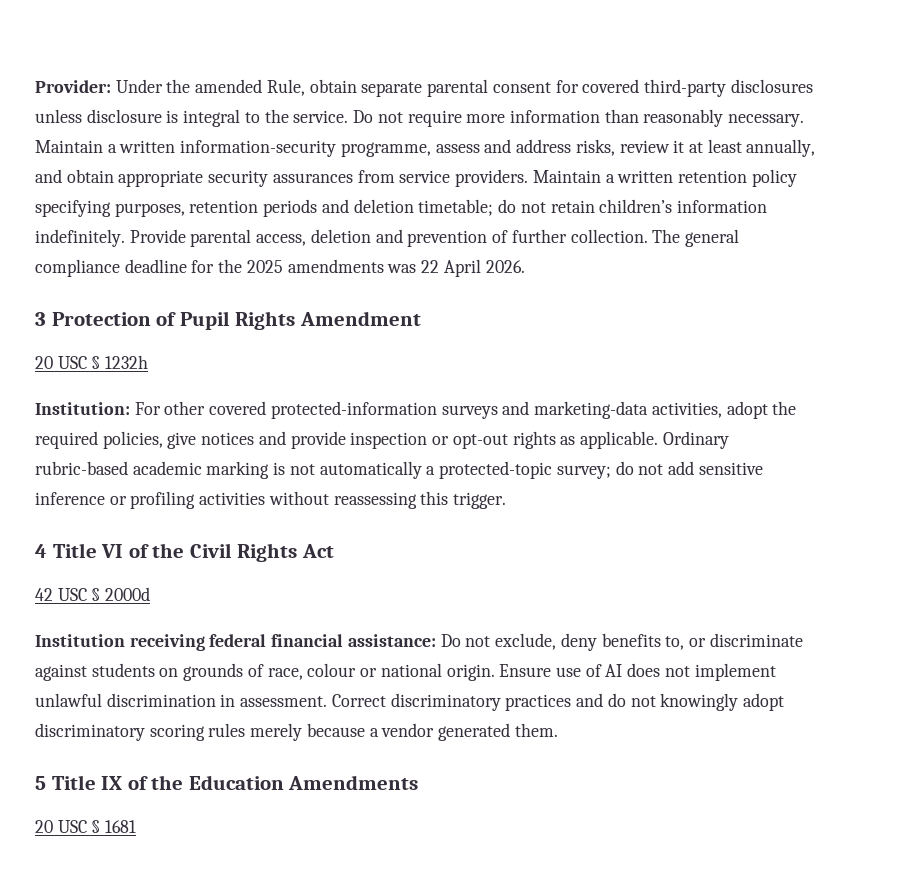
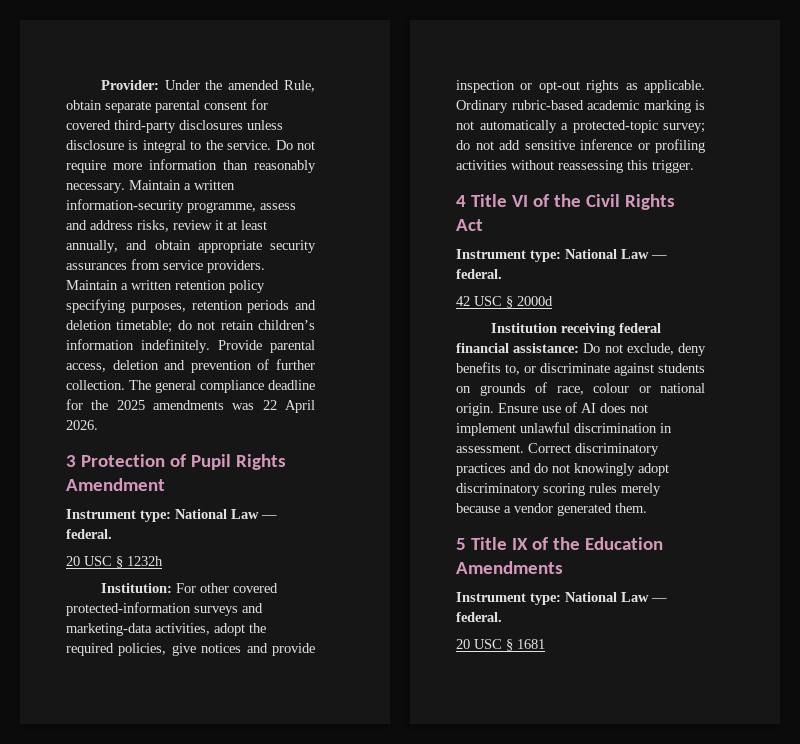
  3 Protection of Pupil Rights Amendment
+ Instrument type: National Law — federal.
  4 Title VI of the Civil Rights Act
+ Instrument type: National Law — federal.
  5 Title IX of the Education Amendments
+ Instrument type: National Law — federal.

